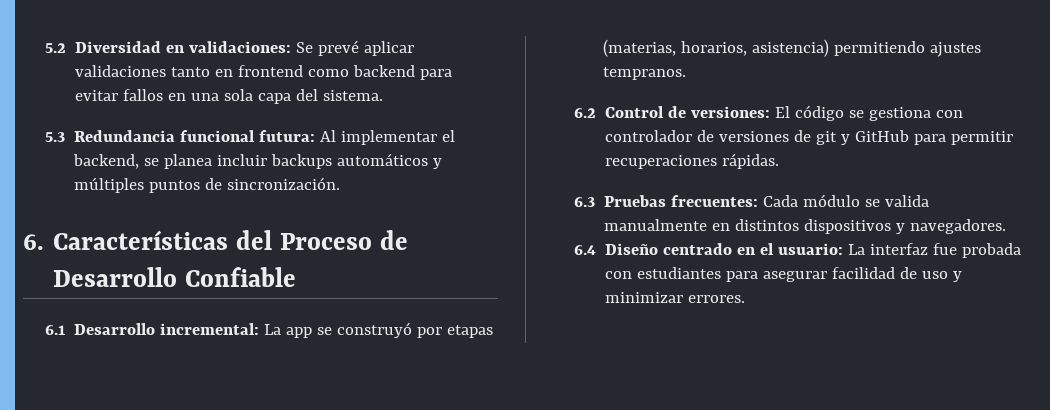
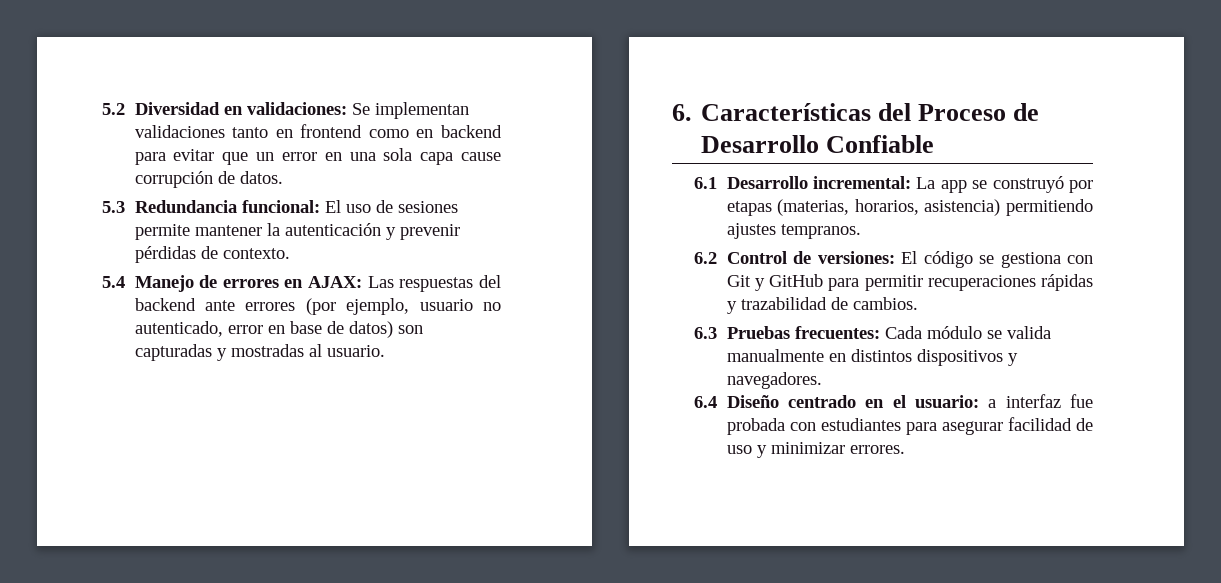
- 5.2 Diversidad en validaciones: Se prevé aplicar validaciones tanto en frontend como backend para evitar fallos en una sola capa del sistema.
- 5.3 Redundancia funcional futura: Al implementar el backend, se planea incluir backups automáticos y múltiples puntos de sincronización.
+ 5.2 Diversidad en validaciones: Se implementan validaciones tanto en frontend como en backend para evitar que un error en una sola capa cause corrupción de datos.
+ 5.3 Redundancia funcional: El uso de sesiones permite mantener la autenticación y prevenir pérdidas de contexto.
+ 5.4 Manejo de errores en AJAX: Las respuestas del backend ante errores (por ejemplo, usuario no autenticado, error en base de datos) son capturadas y mostradas al usuario.
- 6.2 Control de versiones: El código se gestiona con controlador de versiones de git y GitHub para permitir recuperaciones rápidas.
+ 6.2 Control de versiones: El código se gestiona con Git y GitHub para permitir recuperaciones rápidas y trazabilidad de cambios.
- 6.4 Diseño centrado en el usuario: La interfaz fue probada con estudiantes para asegurar facilidad de uso y minimizar errores.
+ 6.4 Diseño centrado en el usuario: a interfaz fue probada con estudiantes para asegurar facilidad de uso y minimizar errores.

